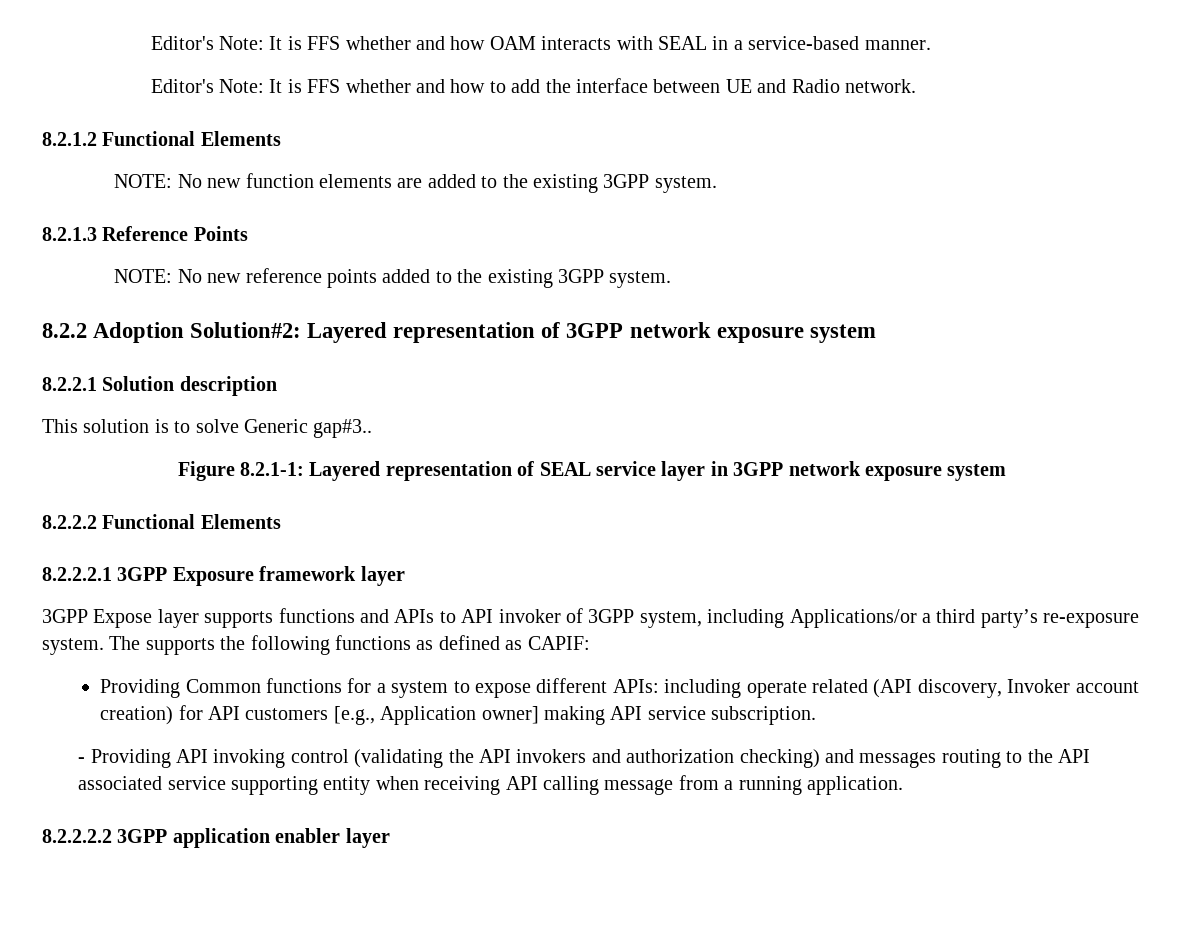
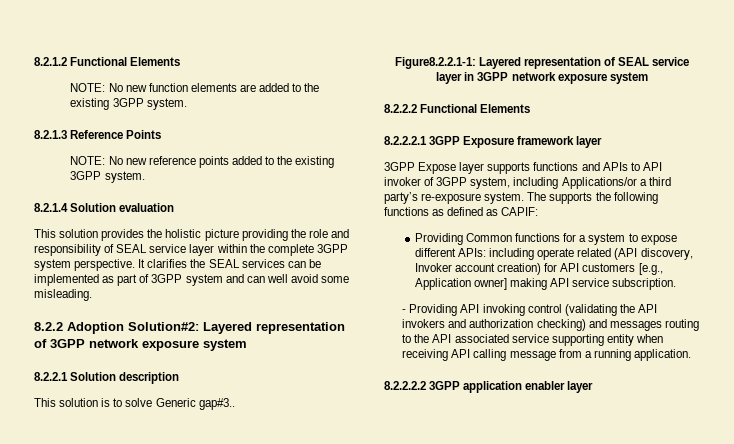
- Editor's Note: It is FFS whether and how OAM interacts with SEAL in a service-based manner.
- Editor's Note: It is FFS whether and how to add the interface between UE and Radio network.
+ 8.2.1.4 Solution evaluation
+ This solution provides the holistic picture providing the role and responsibility of SEAL service layer within the complete 3GPP system perspective. It clarifies the SEAL services can be implemented as part of 3GPP system and can well avoid some misleading.
- Figure 8.2.1-1: Layered representation of SEAL service layer in 3GPP network exposure system
+ Figure8.2.2.1-1: Layered representation of SEAL service layer in 3GPP network exposure system

